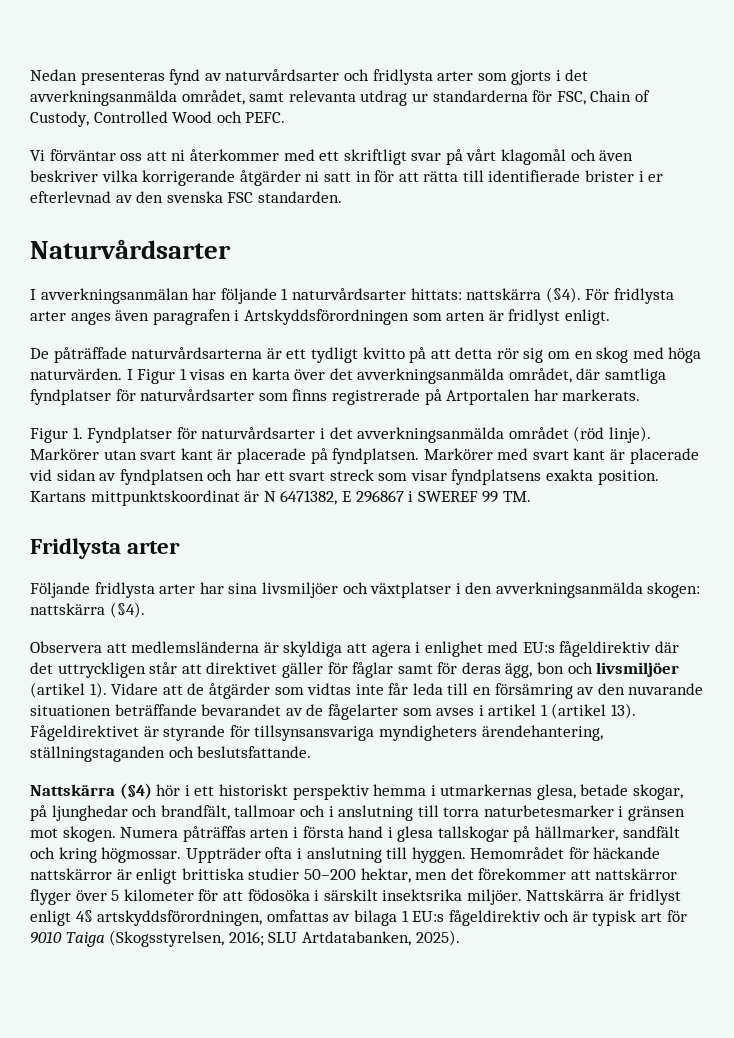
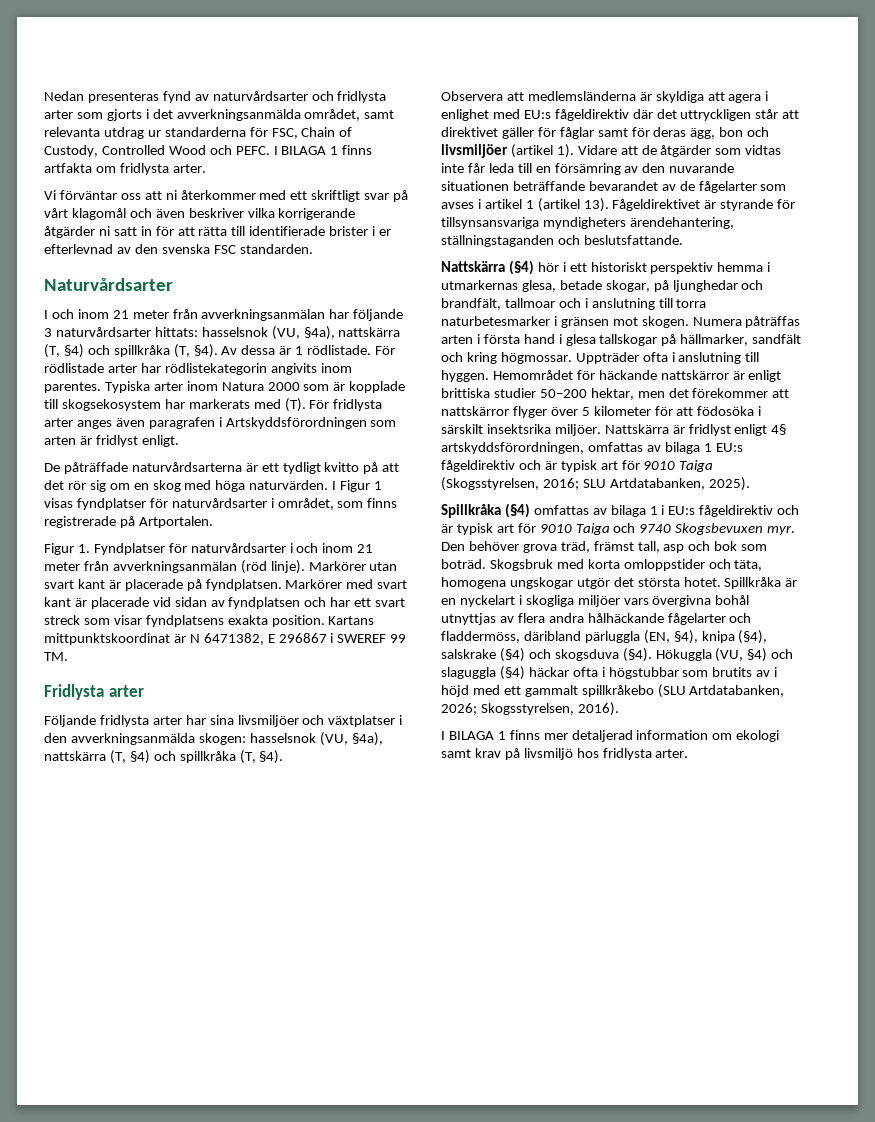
+ I BILAGA 1 finns artfakta om fridlysta arter.
- I avverkningsanmälan har följande 1 naturvårdsarter hittats: nattskärra (§4). För fridlysta arter anges även paragrafen i Artskyddsförordningen som arten är fridlyst enligt.
+ I och inom 21 meter från avverkningsanmälan har följande 3 naturvårdsarter hittats: hasselsnok (VU, §4a), nattskärra (T, §4) och spillkråka (T, §4). Av dessa är 1 rödlistade. För rödlistade arter har rödlistekategorin angivits inom parentes. Typiska arter inom Natura 2000 som är kopplade till skogsekosystem har markerats med (T). För fridlysta arter anges även paragrafen i Artskyddsförordningen som arten är fridlyst enligt.
- De påträffade naturvårdsarterna är ett tydligt kvitto på att detta rör sig om en skog med höga naturvärden.
+ De påträffade naturvårdsarterna är ett tydligt kvitto på att det rör sig om en skog med höga naturvärden.
- I Figur 1 visas en karta över det avverkningsanmälda området, där samtliga fyndplatser för naturvårdsarter som finns registrerade på Artportalen har markerats.
+ I Figur 1 visas fyndplatser för naturvårdsarter i området, som finns registrerade på Artportalen.
- Figur 1. Fyndplatser för naturvårdsarter i det avverkningsanmälda området (röd linje).
+ Figur 1. Fyndplatser för naturvårdsarter i och inom 21 meter från avverkningsanmälan (röd linje).
- Följande fridlysta arter har sina livsmiljöer och växtplatser i den avverkningsanmälda skogen: nattskärra (§4).
+ Följande fridlysta arter har sina livsmiljöer och växtplatser i den avverkningsanmälda skogen: hasselsnok (VU, §4a), nattskärra (T, §4) och spillkråka (T, §4).
+ Spillkråka (§4) omfattas av bilaga 1 i EU:s fågeldirektiv och är typisk art för 9010 Taiga och 9740 Skogsbevuxen myr. Den behöver grova träd, främst tall, asp och bok som boträd. Skogsbruk med korta omloppstider och täta, homogena ungskogar utgör det största hotet. Spillkråka är en nyckelart i skogliga miljöer vars övergivna bohål utnyttjas av flera andra hålhäckande fågelarter och fladdermöss, däribland pärluggla (EN, §4), knipa (§4), salskrake (§4) och skogsduva (§4). Hökuggla (VU, §4) och slaguggla (§4) häckar ofta i högstubbar som brutits av i höjd med ett gammalt spillkråkebo (SLU Artdatabanken, 2026; Skogsstyrelsen, 2016).
+ I BILAGA 1 finns mer detaljerad information om ekologi samt krav på livsmiljö hos fridlysta arter.

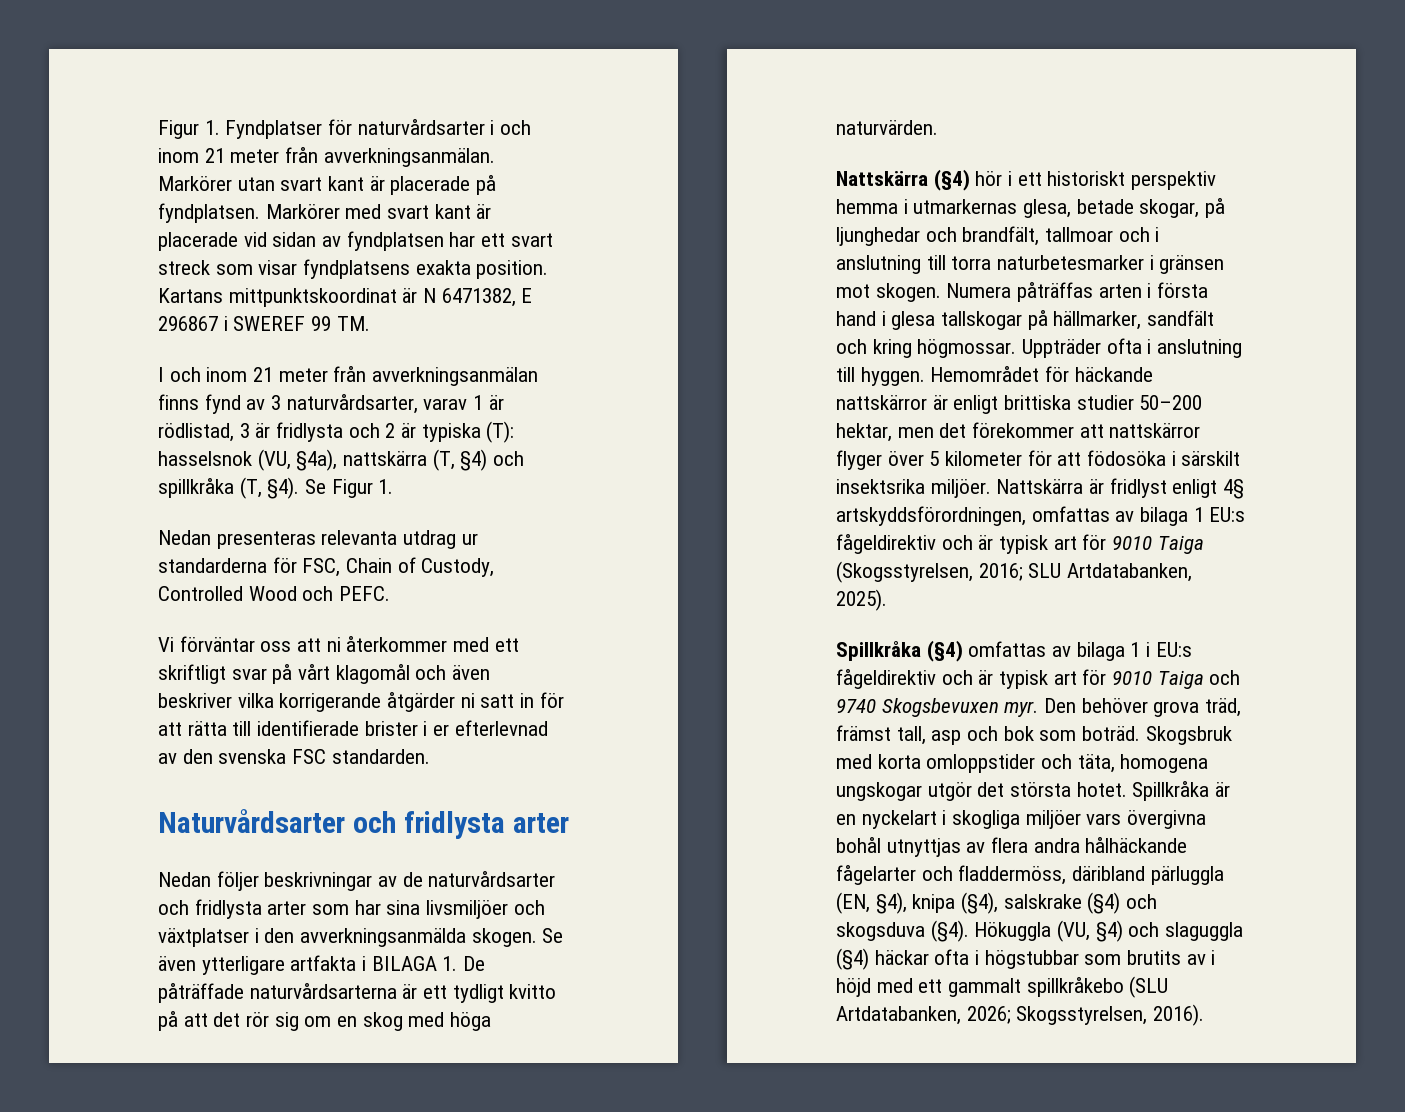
- Nedan presenteras fynd av naturvårdsarter och fridlysta arter som gjorts i det avverkningsanmälda området, samt relevanta utdrag ur standarderna för FSC, Chain of Custody, Controlled Wood och PEFC. I BILAGA 1 finns artfakta om fridlysta arter.
+ Figur 1. Fyndplatser för naturvårdsarter i och inom 21 meter från avverkningsanmälan. Markörer utan svart kant är placerade på fyndplatsen. Markörer med svart kant är placerade vid sidan av fyndplatsen har ett svart streck som visar fyndplatsens exakta position. Kartans mittpunktskoordinat är N 6471382, E 296867 i SWEREF 99 TM.
+ I och inom 21 meter från avverkningsanmälan finns fynd av 3 naturvårdsarter, varav 1 är rödlistad, 3 är fridlysta och 2 är typiska (T): hasselsnok (VU, §4a), nattskärra (T, §4) och spillkråka (T, §4). Se Figur 1.
+ Nedan presenteras relevanta utdrag ur standarderna för FSC, Chain of Custody, Controlled Wood och PEFC.
- Naturvårdsarter
- I och inom 21 meter från avverkningsanmälan har följande 3 naturvårdsarter hittats: hasselsnok (VU, §4a), nattskärra (T, §4) och spillkråka (T, §4). Av dessa är 1 rödlistade. För rödlistade arter har rödlistekategorin angivits inom parentes. Typiska arter inom Natura 2000 som är kopplade till skogsekosystem har markerats med (T). För fridlysta arter anges även paragrafen i Artskyddsförordningen som arten är fridlyst enligt.
- De påträffade naturvårdsarterna är ett tydligt kvitto på att det rör sig om en skog med höga naturvärden. I Figur 1 visas fyndplatser för naturvårdsarter i området, som finns registrerade på Artportalen.
- Figur 1. Fyndplatser för naturvårdsarter i och inom 21 meter från avverkningsanmälan (röd linje). Markörer utan svart kant är placerade på fyndplatsen. Markörer med svart kant är placerade vid sidan av fyndplatsen och har ett svart streck som visar fyndplatsens exakta position. Kartans mittpunktskoordinat är N 6471382, E 296867 i SWEREF 99 TM.
- Fridlysta arter
- Följande fridlysta arter har sina livsmiljöer och växtplatser i den avverkningsanmälda skogen: hasselsnok (VU, §4a), nattskärra (T, §4) och spillkråka (T, §4).
- Observera att medlemsländerna är skyldiga att agera i enlighet med EU:s fågeldirektiv där det uttryckligen står att direktivet gäller för fåglar samt för deras ägg, bon och livsmiljöer (artikel 1). Vidare att de åtgärder som vidtas inte får leda till en försämring av den nuvarande situationen beträffande bevarandet av de fågelarter som avses i artikel 1 (artikel 13). Fågeldirektivet är styrande för tillsynsansvariga myndigheters ärendehantering, ställningstaganden och beslutsfattande.
+ Naturvårdsarter och fridlysta arter
+ Nedan följer beskrivningar av de naturvårdsarter och fridlysta arter som har sina livsmiljöer och växtplatser i den avverkningsanmälda skogen. Se även ytterligare artfakta i BILAGA 1. De påträffade naturvårdsarterna är ett tydligt kvitto på att det rör sig om en skog med höga naturvärden.
- I BILAGA 1 finns mer detaljerad information om ekologi samt krav på livsmiljö hos fridlysta arter.

